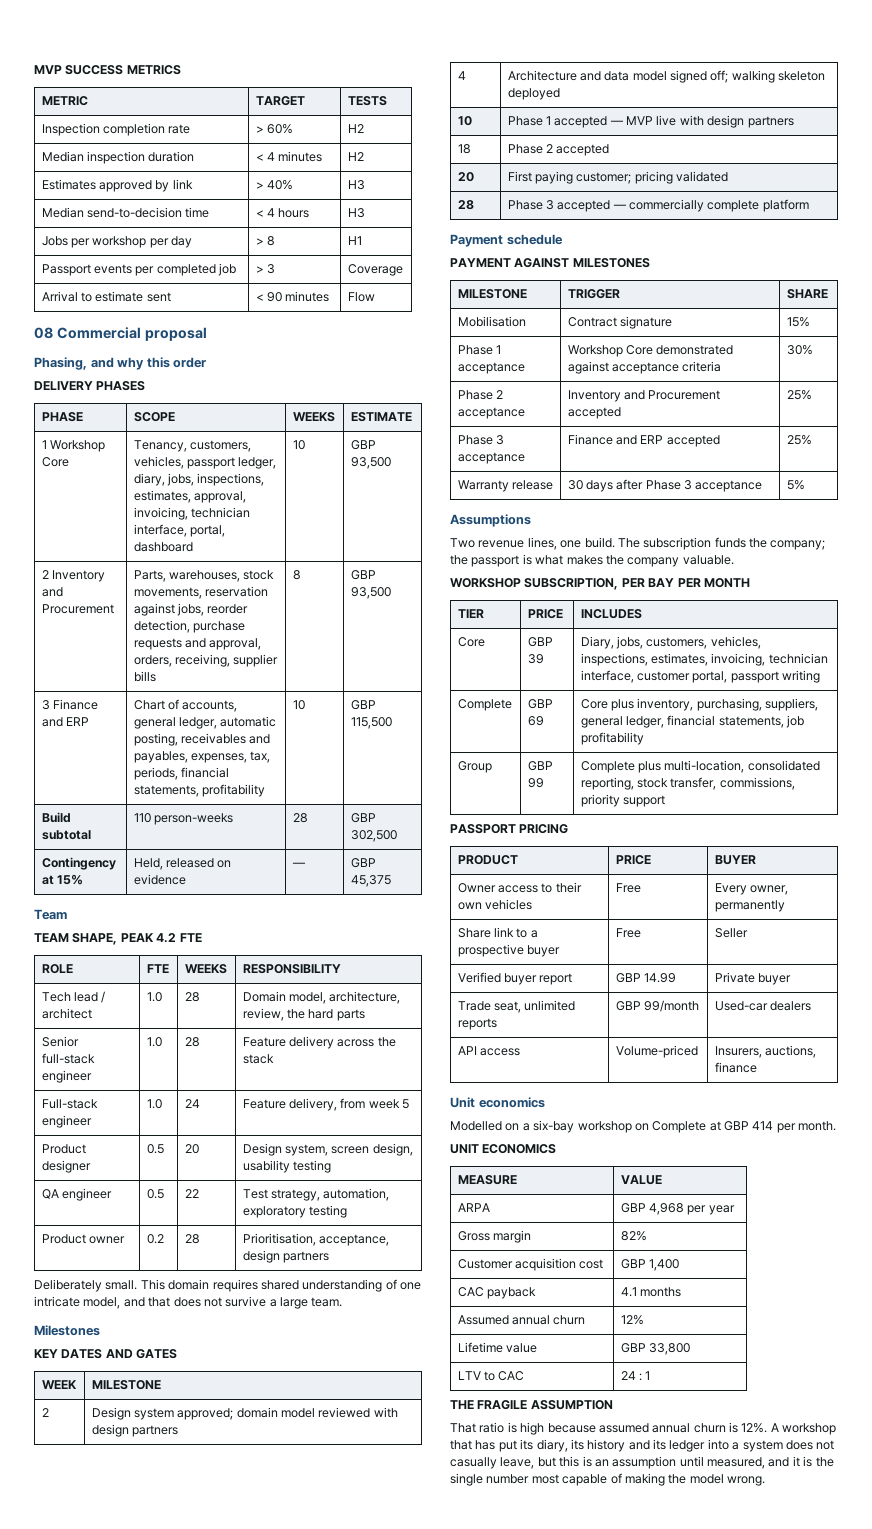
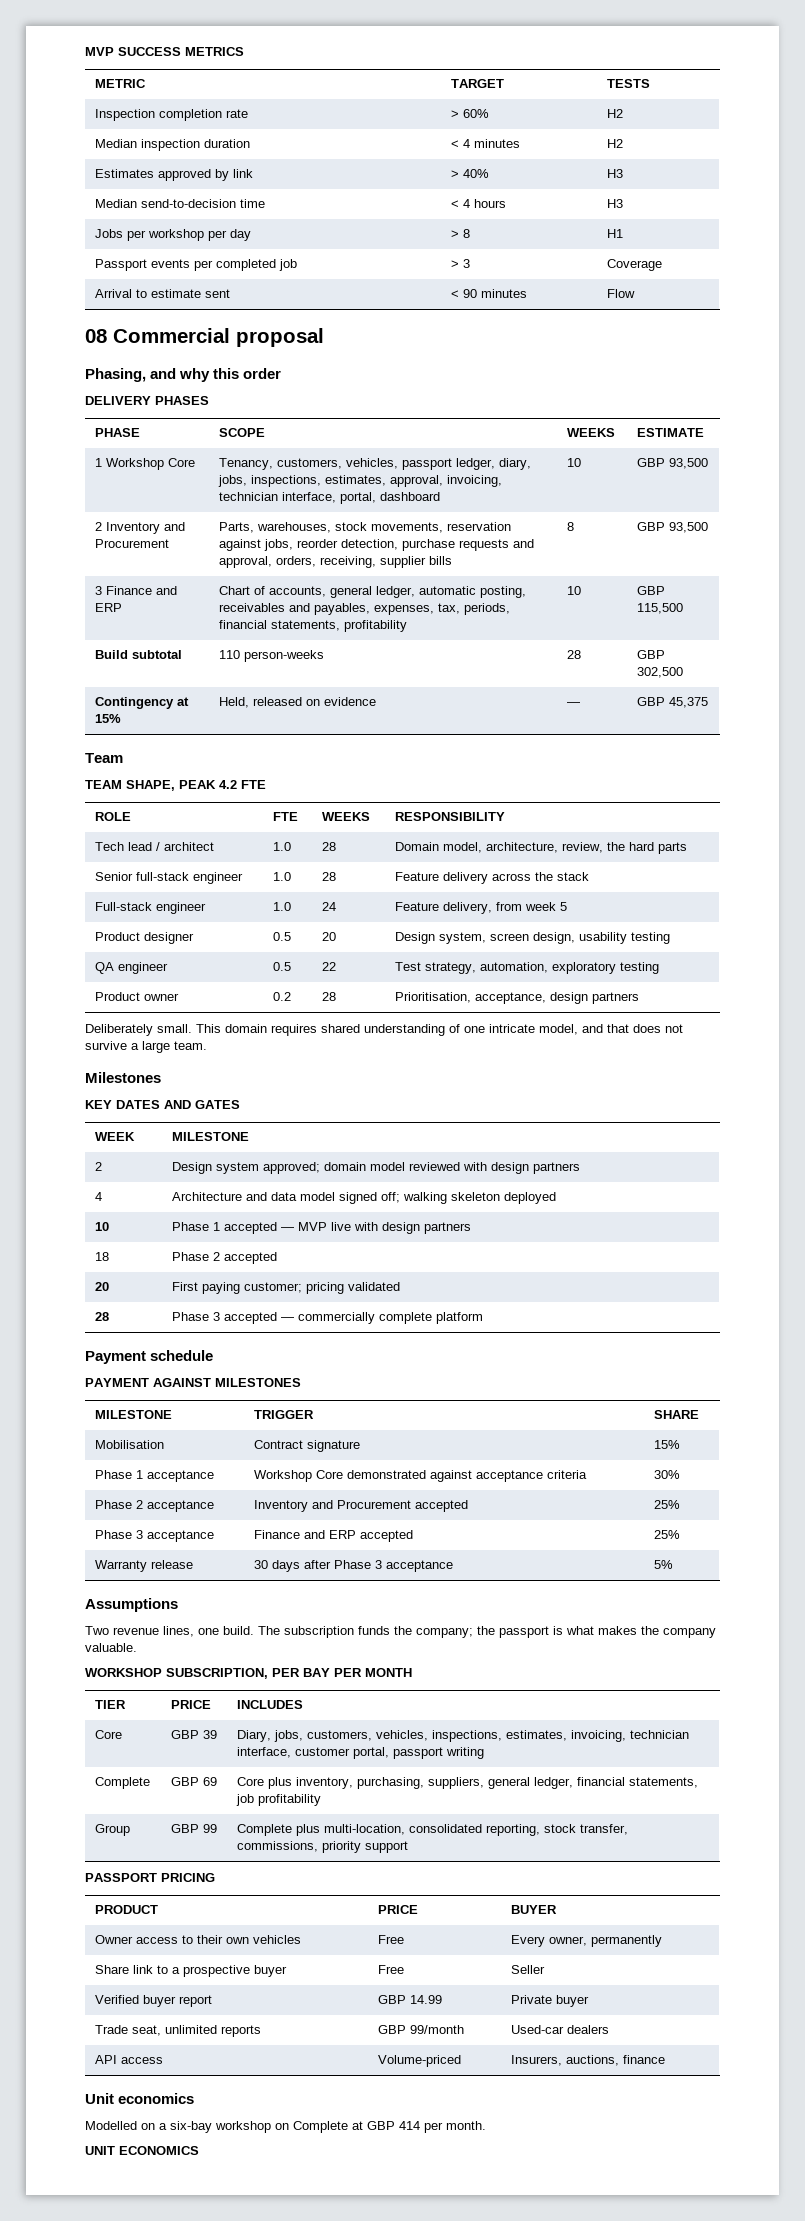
- MEASURE | VALUE
- ARPA | GBP 4,968 per year
- Gross margin | 82%
- Customer acquisition cost | GBP 1,400
- CAC payback | 4.1 months
- Assumed annual churn | 12%
- Lifetime value | GBP 33,800
- LTV to CAC | 24 : 1
- THE FRAGILE ASSUMPTION
- That ratio is high because assumed annual churn is 12%. A workshop that has put its diary, its history and its ledger into a system does not casually leave, but this is an assumption until measured, and it is the single number most capable of making the model wrong.

